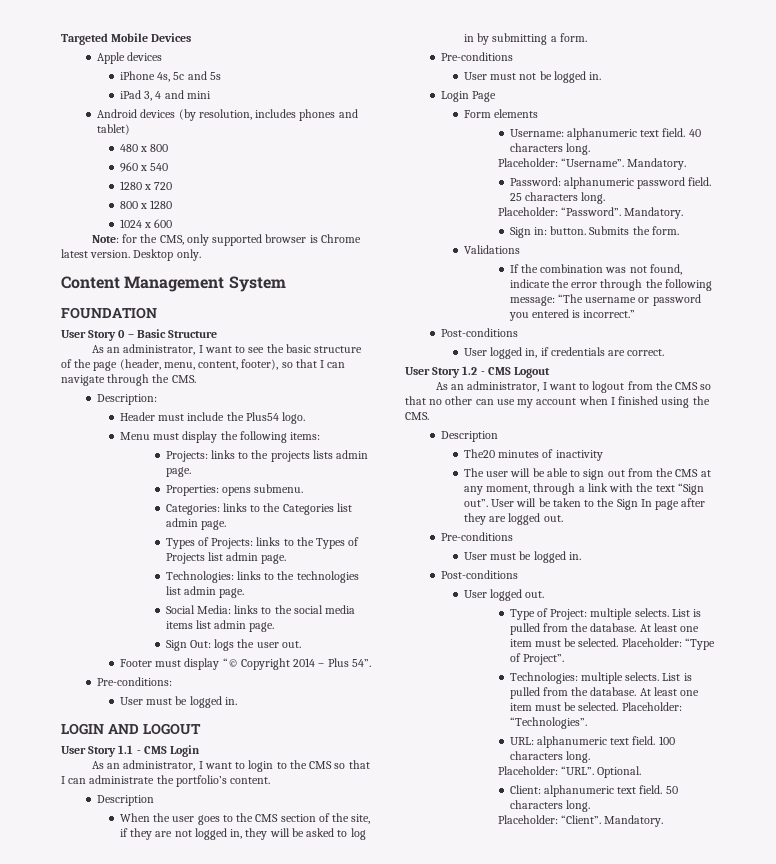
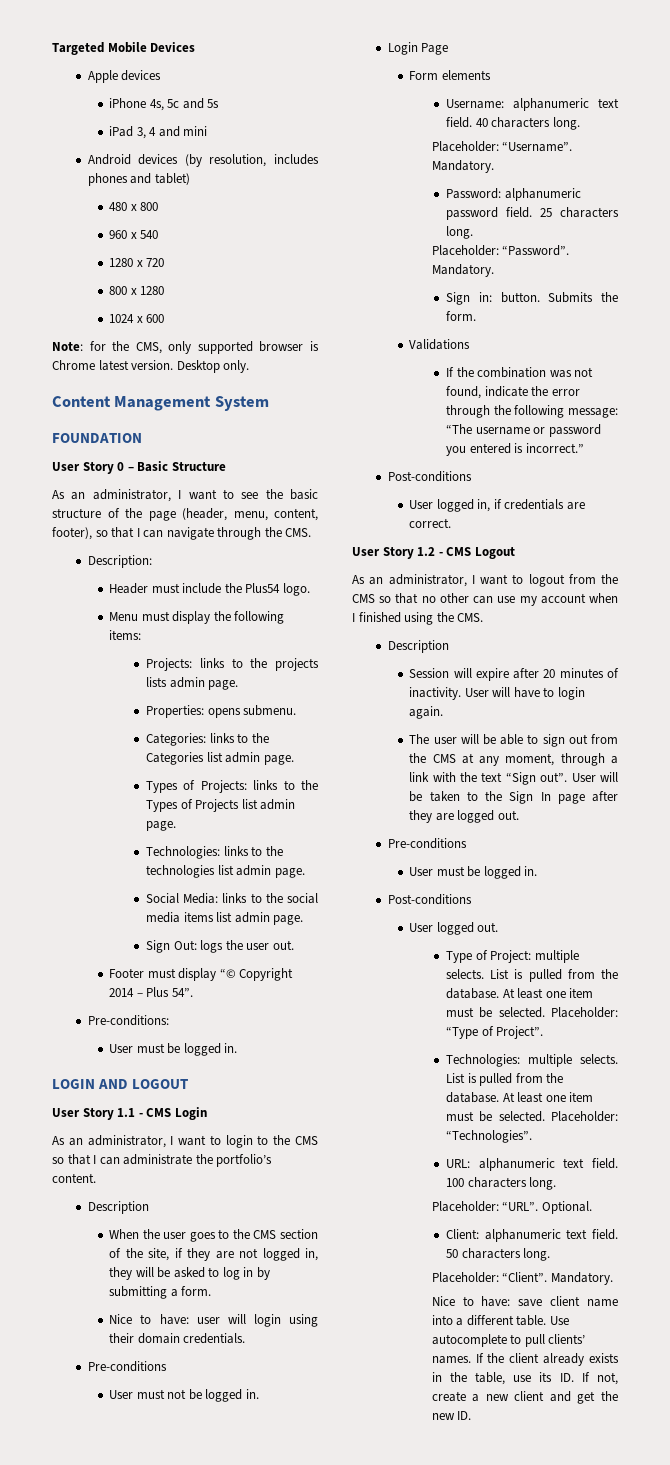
+ Nice to have: user will login using their domain credentials.
- The20 minutes of inactivity
+ Session will expire after 20 minutes of inactivity. User will have to login again.
+ Nice to have: save client name into a different table. Use autocomplete to pull clients’ names. If the client already exists in the table, use its ID. If not, create a new client and get the new ID.

